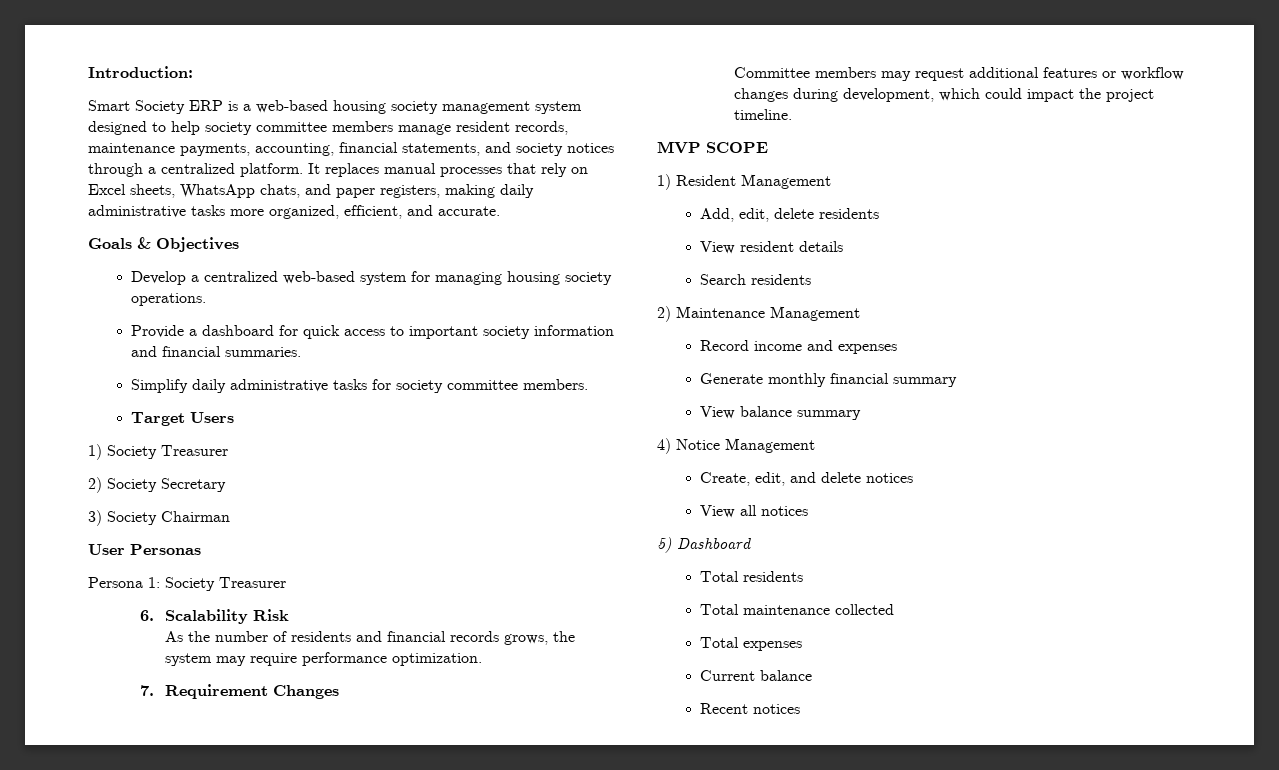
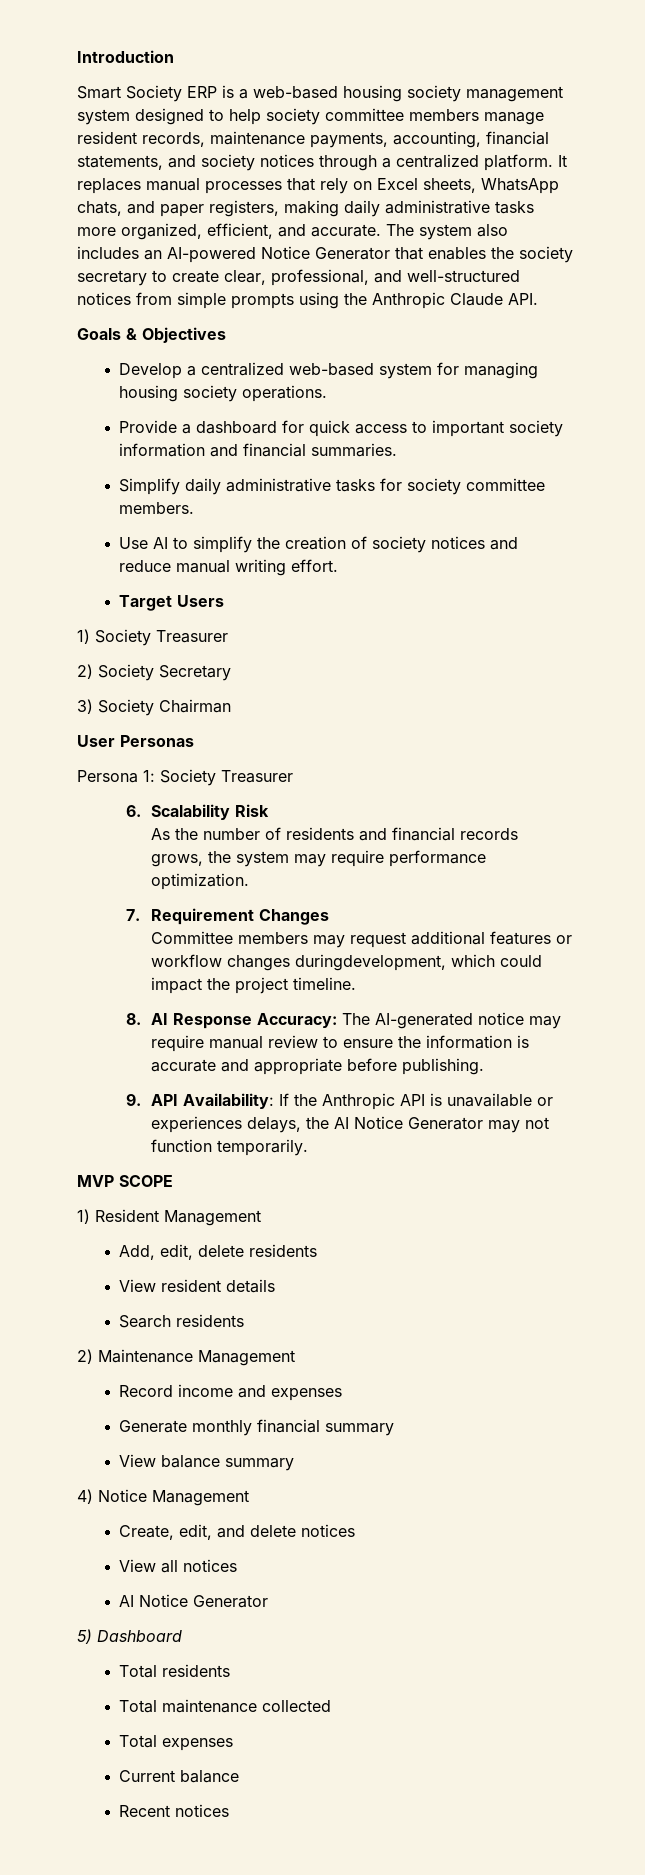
- Introduction:
+ Introduction
+ The system also includes an AI-powered Notice Generator that enables the society secretary to create clear, professional, and well-structured notices from simple prompts using the Anthropic Claude API.
+ Use AI to simplify the creation of society notices and reduce manual writing effort.
- Committee members may request additional features or workflow changes during development, which could impact the project timeline.
+ Committee members may request additional features or workflow changes duringdevelopment, which could impact the project timeline.
+ 8. AI Response Accuracy: The AI-generated notice may require manual review to ensure the information is accurate and appropriate before publishing.
+ 9. API Availability: If the Anthropic API is unavailable or experiences delays, the AI Notice Generator may not function temporarily.
  View all notices
+ AI Notice Generator

